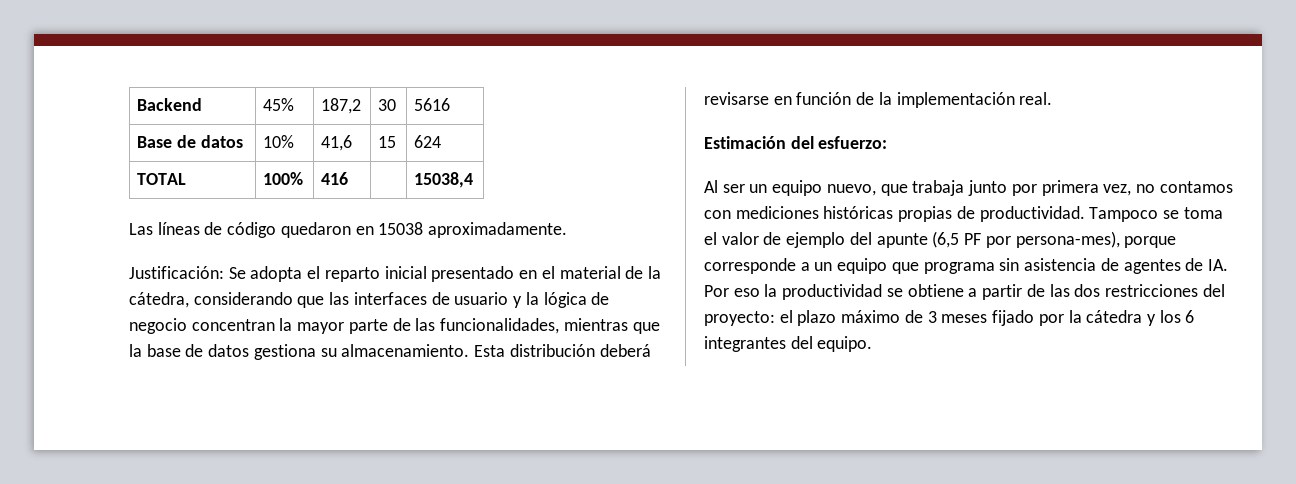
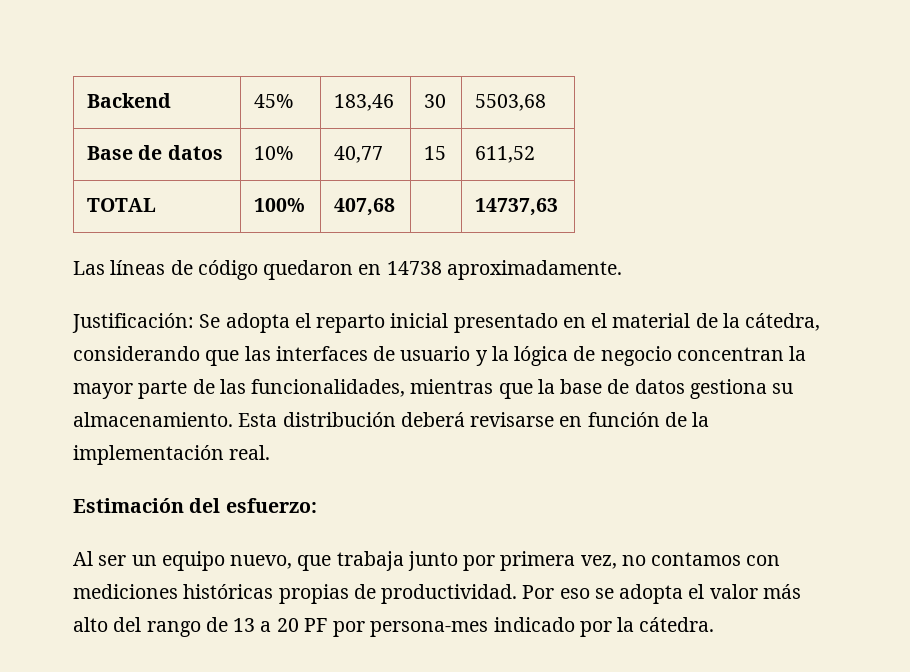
- Backend | 45% | 187,2 | 30 | 5616
+ Backend | 45% | 183,46 | 30 | 5503,68
- Base de datos | 10% | 41,6 | 15 | 624
+ Base de datos | 10% | 40,77 | 15 | 611,52
- TOTAL | 100% | 416 | | 15038,4
+ TOTAL | 100% | 407,68 | | 14737,63
- Las líneas de código quedaron en 15038 aproximadamente.
+ Las líneas de código quedaron en 14738 aproximadamente.
- Tampoco se toma el valor de ejemplo del apunte (6,5 PF por persona-mes), porque corresponde a un equipo que programa sin asistencia de agentes de IA. Por eso la productividad se obtiene a partir de las dos restricciones del proyecto: el plazo máximo de 3 meses fijado por la cátedra y los 6 integrantes del equipo.
+ Por eso se adopta el valor más alto del rango de 13 a 20 PF por persona-mes indicado por la cátedra.

